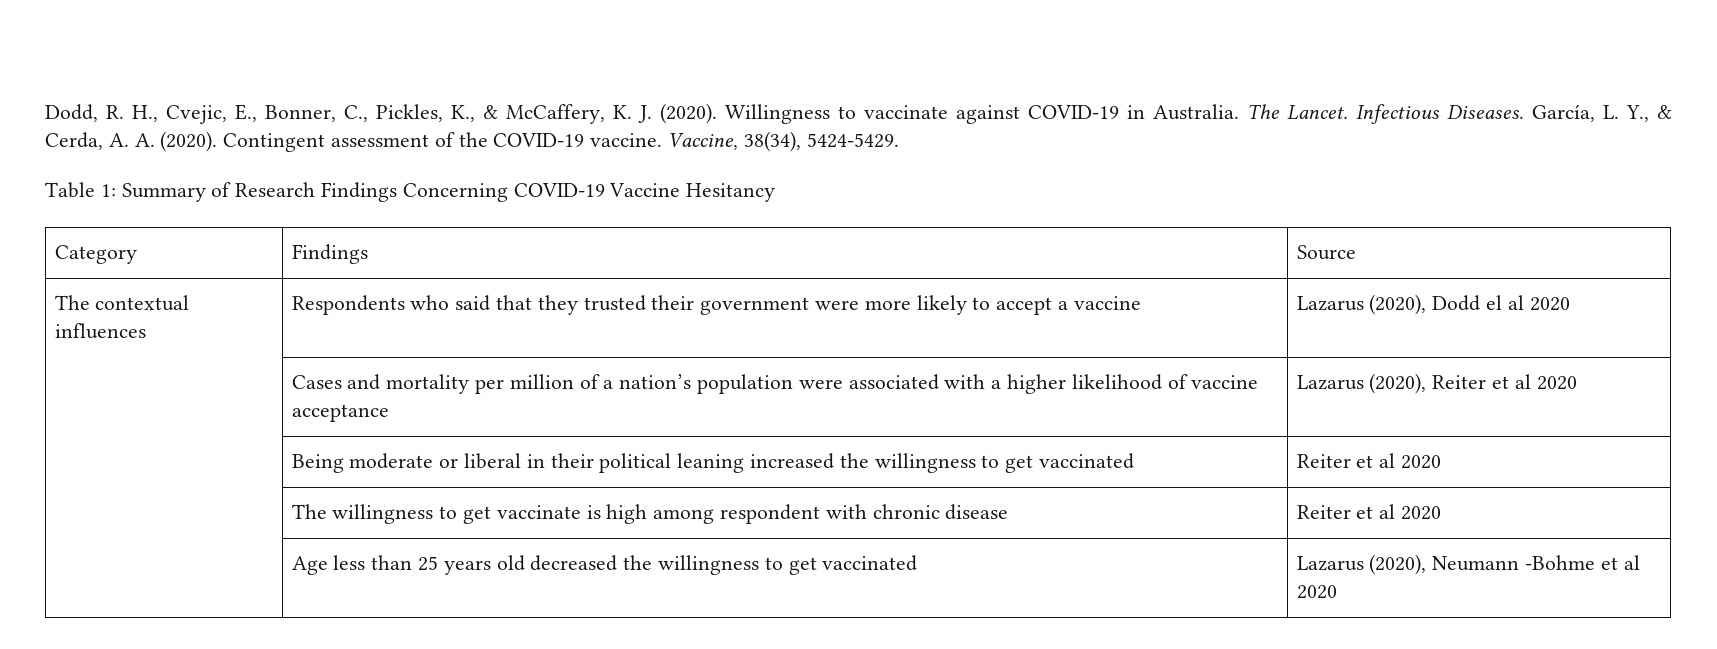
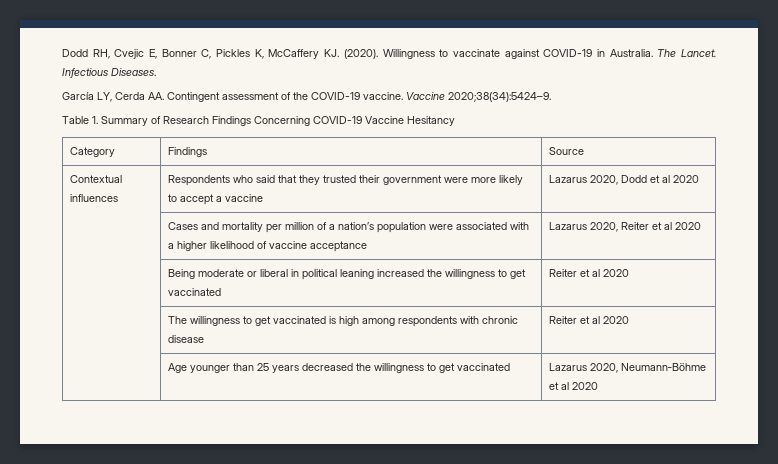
- Dodd, R. H., Cvejic, E., Bonner, C., Pickles, K., & McCaffery, K. J. (2020).
+ Dodd RH, Cvejic E, Bonner C, Pickles K, McCaffery KJ. (2020).
- Infectious Diseases. García, L. Y., & Cerda, A. A. (2020). Contingent assessment of the COVID-19 vaccine.
+ Infectious Diseases.
+ García LY, Cerda AA. Contingent assessment of the COVID-19 vaccine.
- Vaccine, 38(34), 5424-5429.
+ Vaccine 2020;38(34):5424–9.
- Table 1: Summary of Research Findings Concerning COVID-19 Vaccine Hesitancy
+ Table 1. Summary of Research Findings Concerning COVID-19 Vaccine Hesitancy
- The contextual influences | Respondents who said that they trusted their government were more likely to accept a vaccine | Lazarus (2020), Dodd el al 2020
+ Contextual influences | Respondents who said that they trusted their government were more likely to accept a vaccine | Lazarus 2020, Dodd et al 2020
- | Cases and mortality per million of a nation’s population were associated with a higher likelihood of vaccine acceptance | Lazarus (2020), Reiter et al 2020
+ | Cases and mortality per million of a nation’s population were associated with a higher likelihood of vaccine acceptance | Lazarus 2020, Reiter et al 2020
- | Being moderate or liberal in their political leaning increased the willingness to get vaccinated | Reiter et al 2020
+ | Being moderate or liberal in political leaning increased the willingness to get vaccinated | Reiter et al 2020
- | The willingness to get vaccinate is high among respondent with chronic disease | Reiter et al 2020
+ | The willingness to get vaccinated is high among respondents with chronic disease | Reiter et al 2020
- | Age less than 25 years old decreased the willingness to get vaccinated | Lazarus (2020), Neumann ‑Bohme et al 2020
+ | Age younger than 25 years decreased the willingness to get vaccinated | Lazarus 2020, Neumann‑Böhme et al 2020

